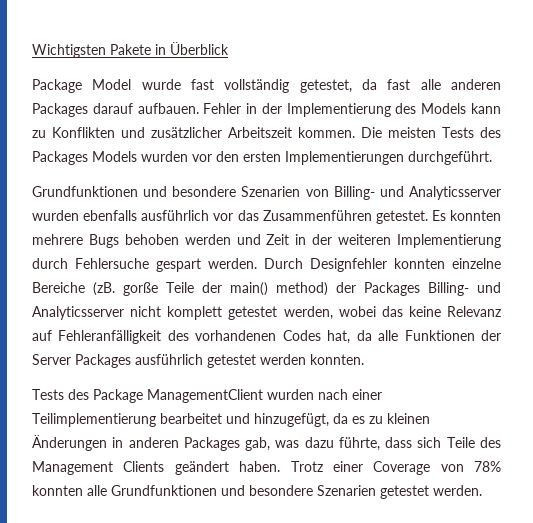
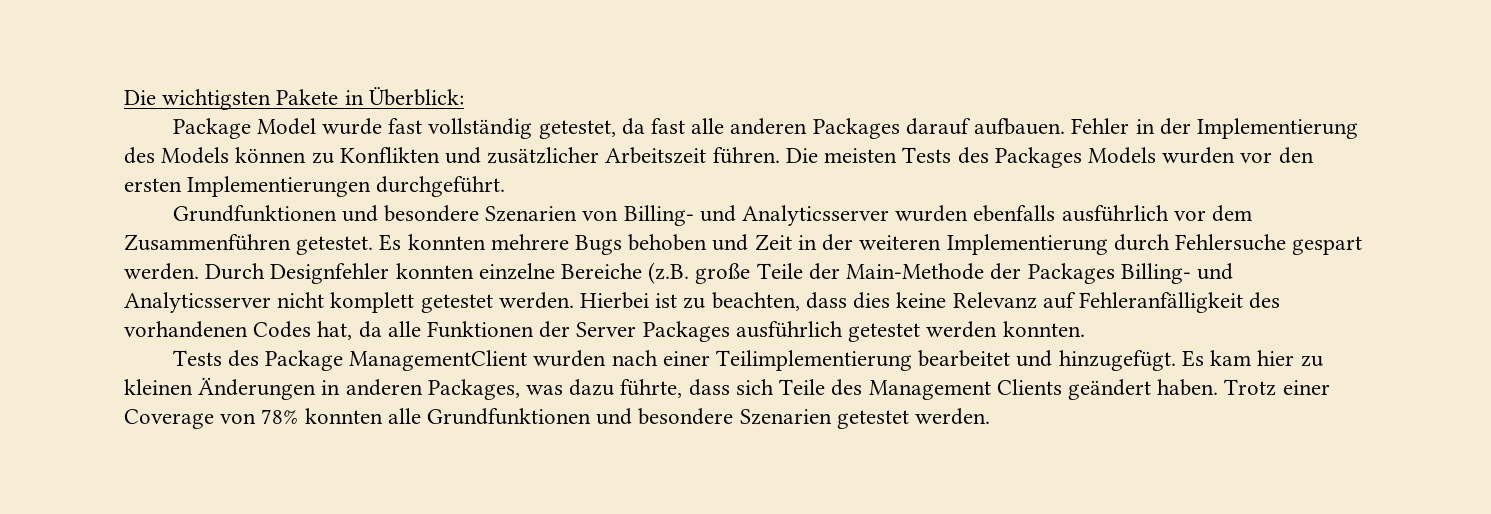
- Wichtigsten Pakete in Überblick
+ Die wichtigsten Pakete in Überblick:
- Fehler in der Implementierung des Models kann zu Konflikten und zusätzlicher Arbeitszeit kommen.
+ Fehler in der Implementierung des Models können zu Konflikten und zusätzlicher Arbeitszeit führen.
- Grundfunktionen und besondere Szenarien von Billing- und Analyticsserver wurden ebenfalls ausführlich vor das Zusammenführen getestet.
+ Grundfunktionen und besondere Szenarien von Billing- und Analyticsserver wurden ebenfalls ausführlich vor dem Zusammenführen getestet.
- Es konnten mehrere Bugs behoben werden und Zeit in der weiteren Implementierung durch Fehlersuche gespart werden.
+ Es konnten mehrere Bugs behoben und Zeit in der weiteren Implementierung durch Fehlersuche gespart werden.
- Durch Designfehler konnten einzelne Bereiche (zB. gorße Teile der main() method) der Packages Billing- und Analyticsserver nicht komplett getestet werden, wobei das keine Relevanz auf Fehleranfälligkeit des vorhandenen Codes hat, da alle Funktionen der Server Packages ausführlich getestet werden konnten.
+ Durch Designfehler konnten einzelne Bereiche (z.B. große Teile der Main-Methode der Packages Billing- und Analyticsserver nicht komplett getestet werden. Hierbei ist zu beachten, dass dies keine Relevanz auf Fehleranfälligkeit des vorhandenen Codes hat, da alle Funktionen der Server Packages ausführlich getestet werden konnten.
- Tests des Package ManagementClient wurden nach einer Teilimplementierung bearbeitet und hinzugefügt, da es zu kleinen Änderungen in anderen Packages gab, was dazu führte, dass sich Teile des Management Clients geändert haben.
+ Tests des Package ManagementClient wurden nach einer Teilimplementierung bearbeitet und hinzugefügt. Es kam hier zu kleinen Änderungen in anderen Packages, was dazu führte, dass sich Teile des Management Clients geändert haben.

